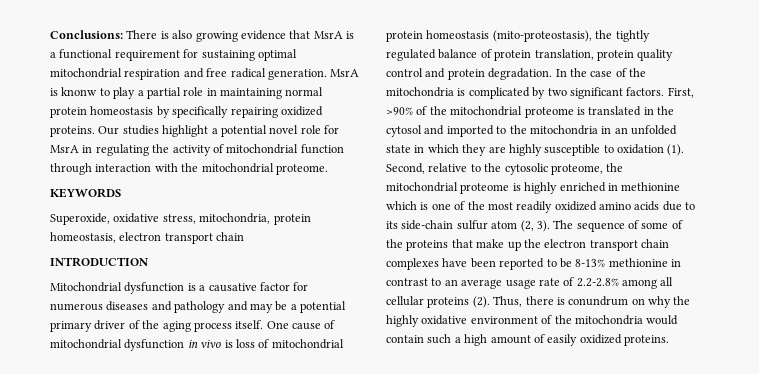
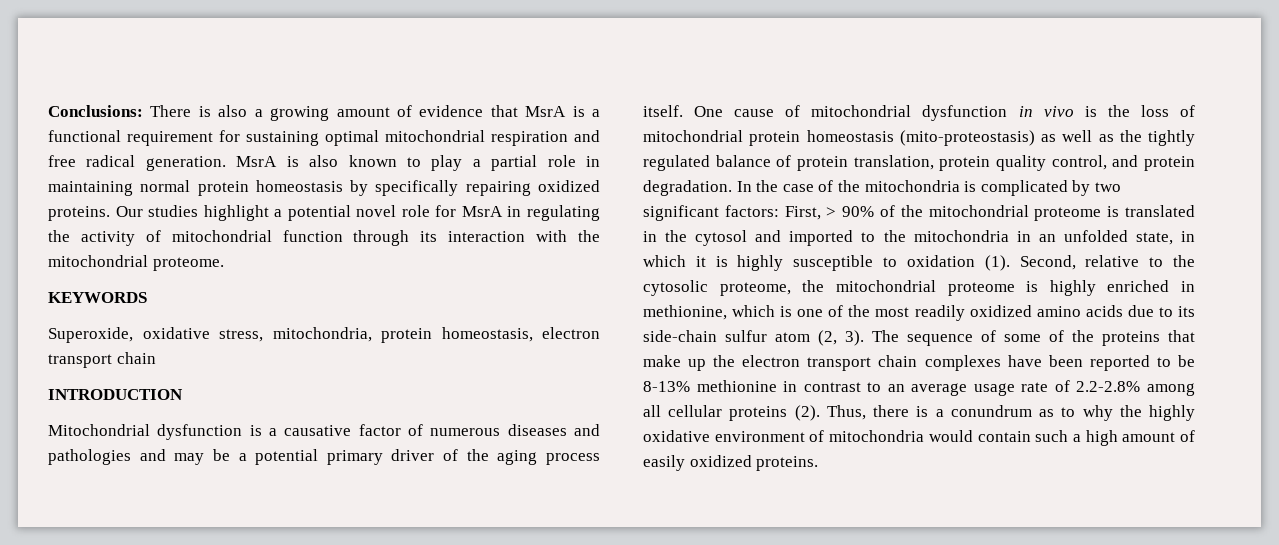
- Conclusions: There is also growing evidence that MsrA is a functional requirement for sustaining optimal mitochondrial respiration and free radical generation.
+ Conclusions: There is also a growing amount of evidence that MsrA is a functional requirement for sustaining optimal mitochondrial respiration and free radical generation.
- MsrA is knonw to play a partial role in maintaining normal protein homeostasis by specifically repairing oxidized proteins.
+ MsrA is also known to play a partial role in maintaining normal protein homeostasis by specifically repairing oxidized proteins.
- Our studies highlight a potential novel role for MsrA in regulating the activity of mitochondrial function through interaction with the mitochondrial proteome.
+ Our studies highlight a potential novel role for MsrA in regulating the activity of mitochondrial function through its interaction with the mitochondrial proteome.
- Mitochondrial dysfunction is a causative factor for numerous diseases and pathology and may be a potential primary driver of the aging process itself.
+ Mitochondrial dysfunction is a causative factor of numerous diseases and pathologies and may be a potential primary driver of the aging process itself.
- One cause of mitochondrial dysfunction in vivo is loss of mitochondrial protein homeostasis (mito-proteostasis), the tightly regulated balance of protein translation, protein quality control and protein degradation.
+ One cause of mitochondrial dysfunction in vivo is the loss of mitochondrial protein homeostasis (mito-proteostasis) as well as the tightly regulated balance of protein translation, protein quality control, and protein degradation.
- In the case of the mitochondria is complicated by two significant factors. First, >90% of the mitochondrial proteome is translated in the cytosol and imported to the mitochondria in an unfolded state in which they are highly susceptible to oxidation (1).
+ In the case of the mitochondria is complicated by two significant factors: First, > 90% of the mitochondrial proteome is translated in the cytosol and imported to the mitochondria in an unfolded state, in which it is highly susceptible to oxidation (1).
- Second, relative to the cytosolic proteome, the mitochondrial proteome is highly enriched in methionine which is one of the most readily oxidized amino acids due to its side-chain sulfur atom (2, 3).
+ Second, relative to the cytosolic proteome, the mitochondrial proteome is highly enriched in methionine, which is one of the most readily oxidized amino acids due to its side-chain sulfur atom (2, 3).
- Thus, there is conundrum on why the highly oxidative environment of the mitochondria would contain such a high amount of easily oxidized proteins.
+ Thus, there is a conundrum as to why the highly oxidative environment of mitochondria would contain such a high amount of easily oxidized proteins.

